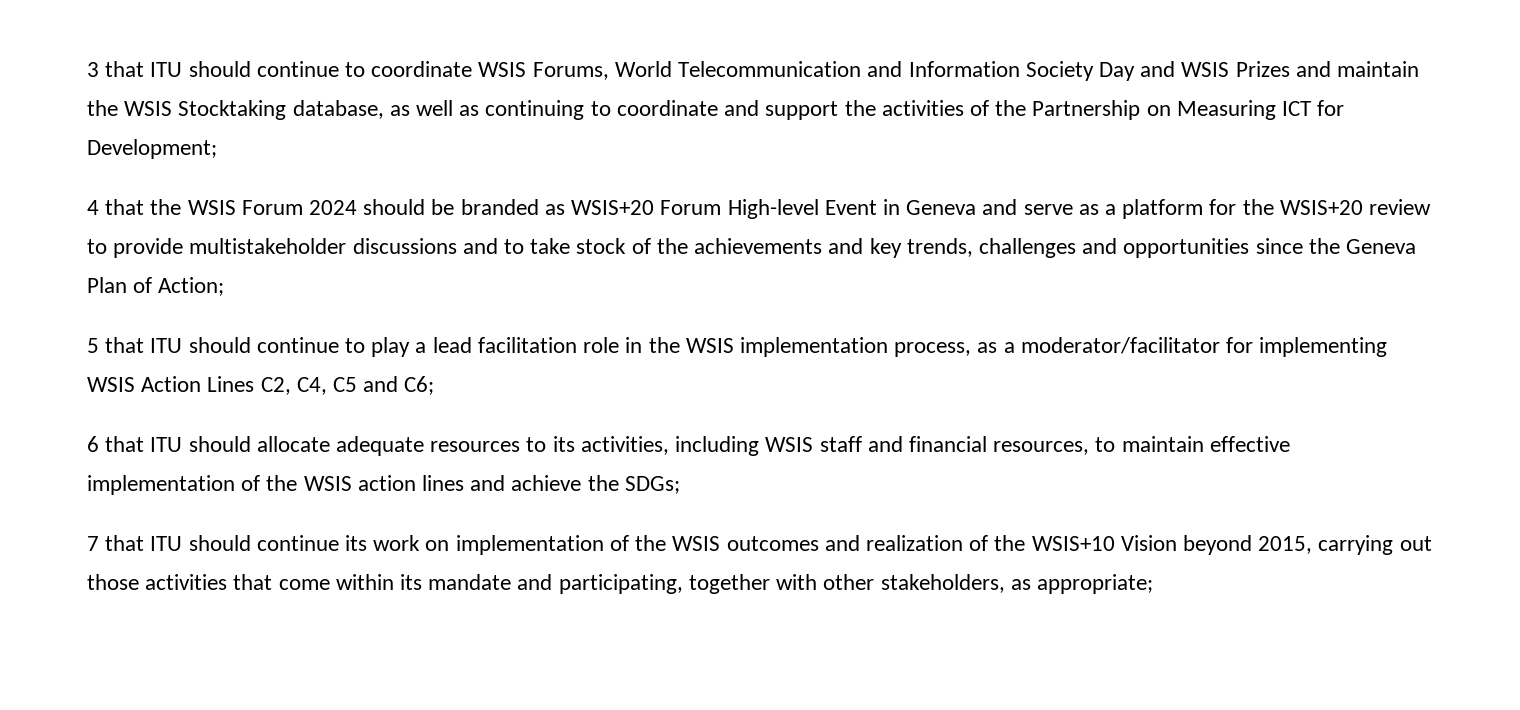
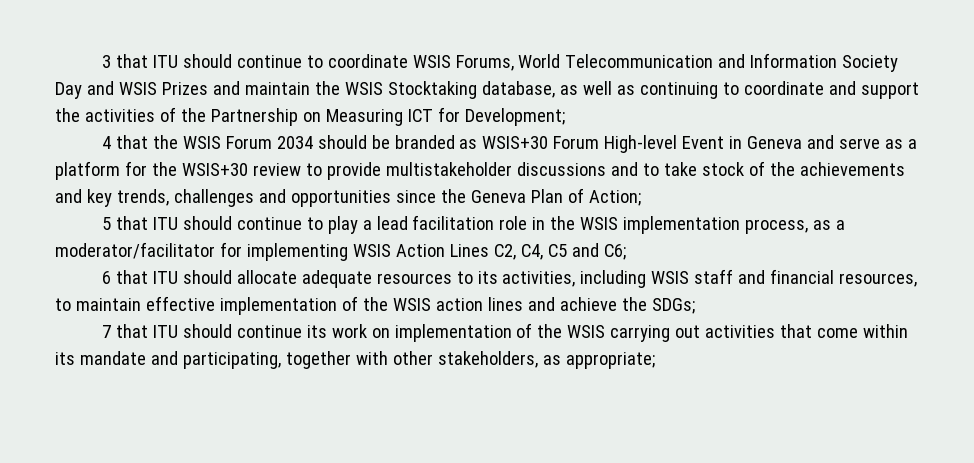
- 4 that the WSIS Forum 2024 should be branded as WSIS+20 Forum High-level Event in Geneva and serve as a platform for the WSIS+20 review to provide multistakeholder discussions and to take stock of the achievements and key trends, challenges and opportunities since the Geneva Plan of Action;
+ 4 that the WSIS Forum 2034 should be branded as WSIS+30 Forum High-level Event in Geneva and serve as a platform for the WSIS+30 review to provide multistakeholder discussions and to take stock of the achievements and key trends, challenges and opportunities since the Geneva Plan of Action;
- 7 that ITU should continue its work on implementation of the WSIS outcomes and realization of the WSIS+10 Vision beyond 2015, carrying out those activities that come within its mandate and participating, together with other stakeholders, as appropriate;
+ 7 that ITU should continue its work on implementation of the WSIS carrying out activities that come within its mandate and participating, together with other stakeholders, as appropriate;

